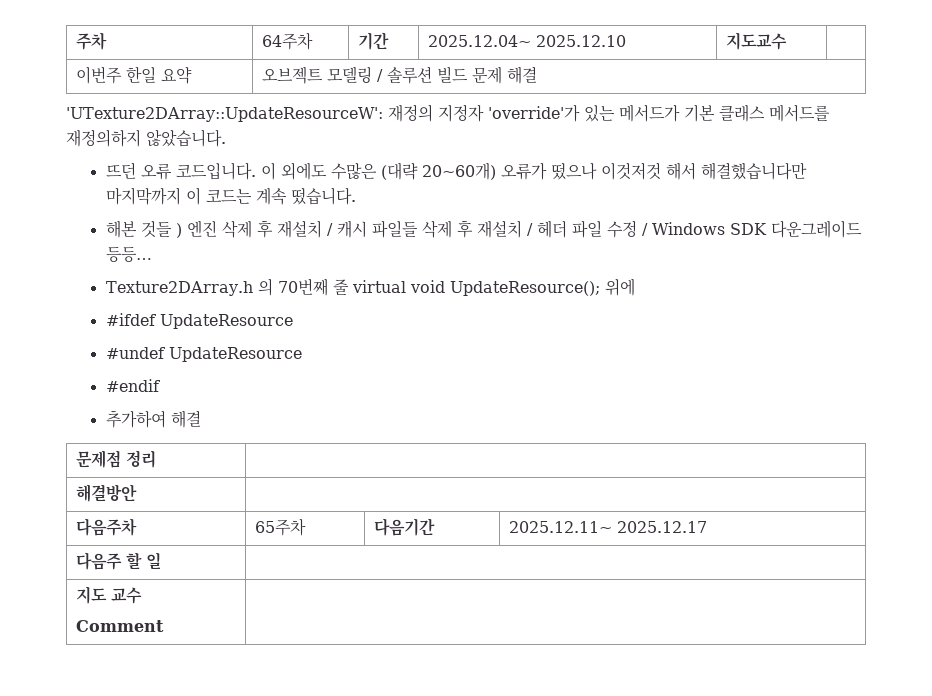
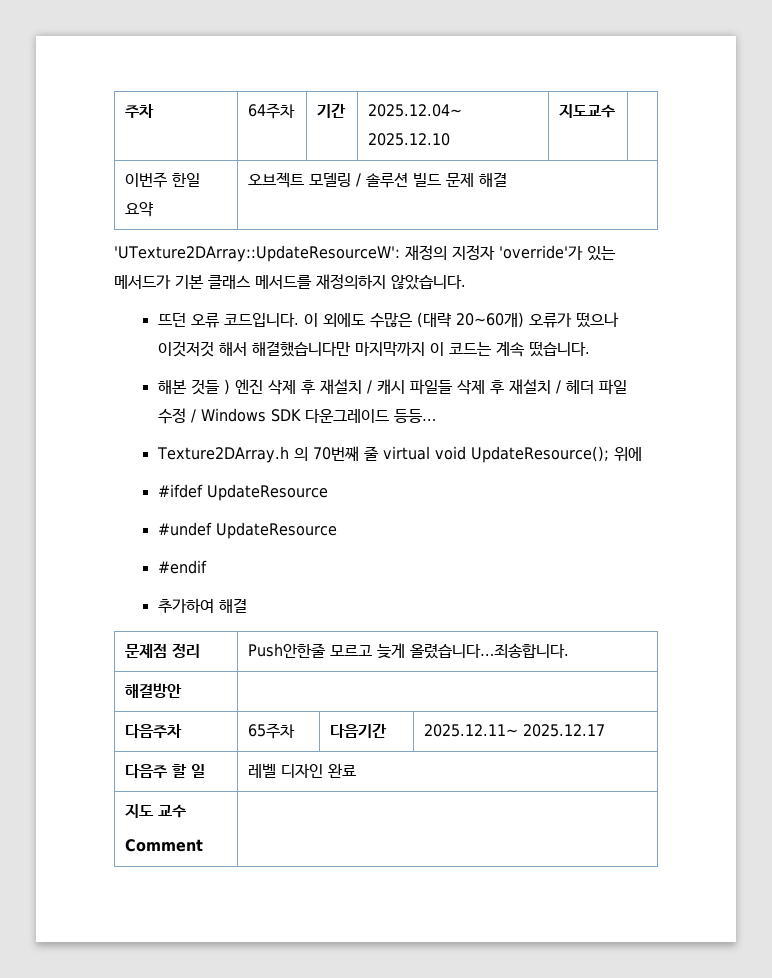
- 문제점 정리 |
+ 문제점 정리 | Push안한줄 모르고 늦게 올렸습니다…죄송합니다.
- 다음주 할 일 |
+ 다음주 할 일 | 레벨 디자인 완료

